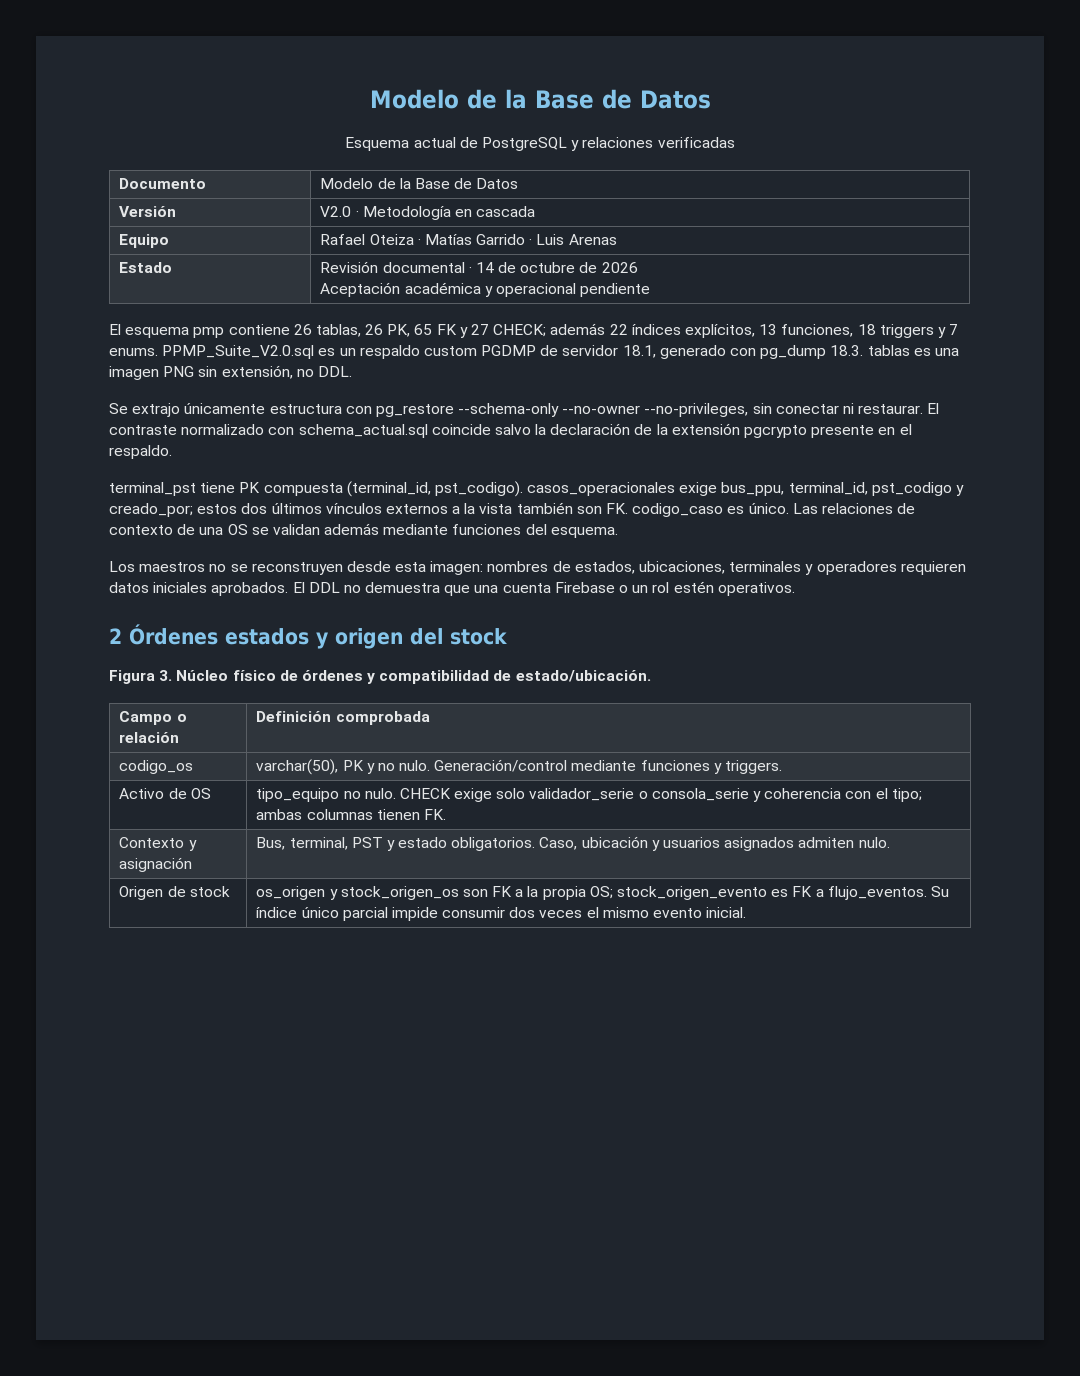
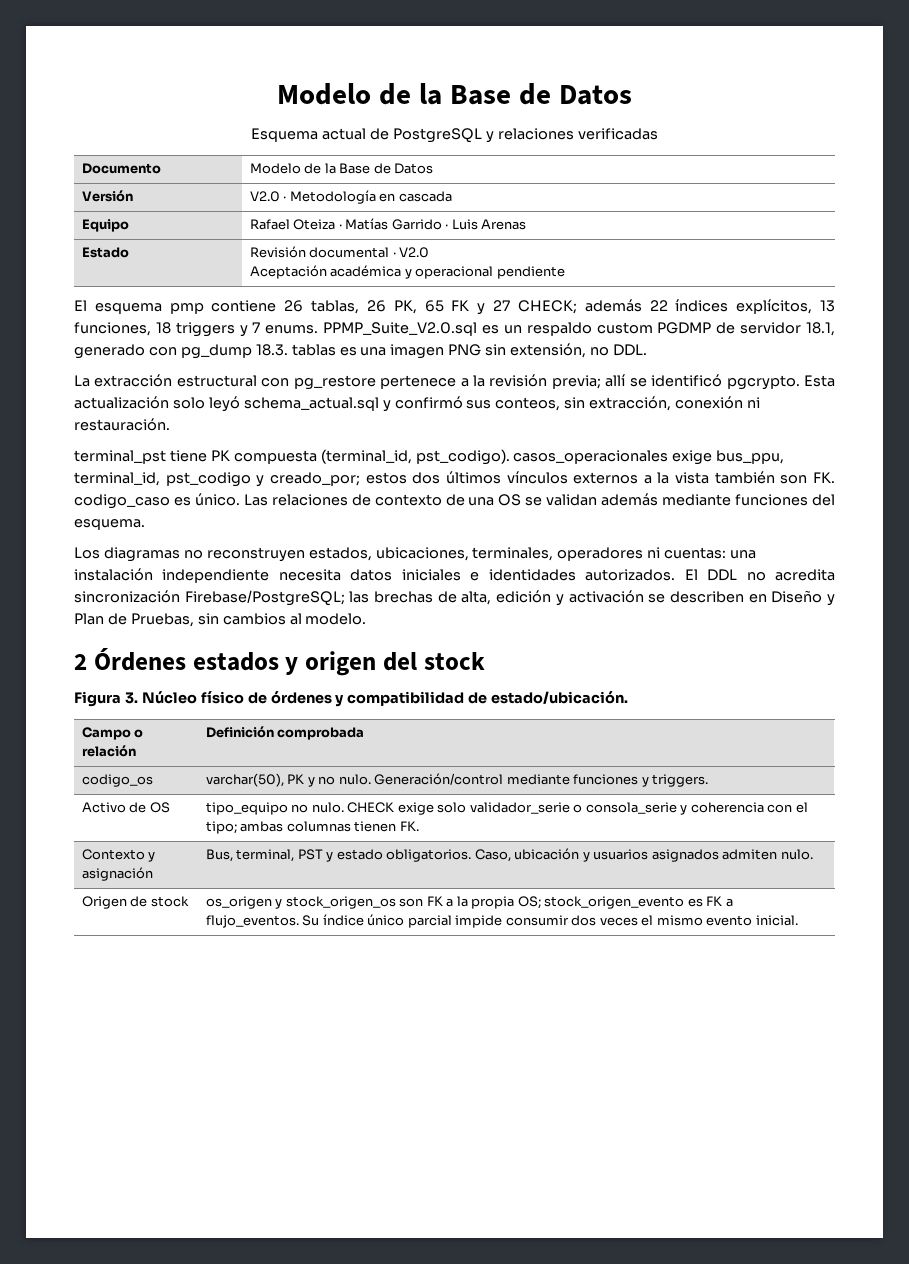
- Estado | Revisión documental · 14 de octubre de 2026
+ Estado | Revisión documental · V2.0
- Se extrajo únicamente estructura con pg_restore --schema-only --no-owner --no-privileges, sin conectar ni restaurar. El contraste normalizado con schema_actual.sql coincide salvo la declaración de la extensión pgcrypto presente en el respaldo.
+ La extracción estructural con pg_restore pertenece a la revisión previa; allí se identificó pgcrypto. Esta actualización solo leyó schema_actual.sql y confirmó sus conteos, sin extracción, conexión ni restauración.
- Los maestros no se reconstruyen desde esta imagen: nombres de estados, ubicaciones, terminales y operadores requieren datos iniciales aprobados. El DDL no demuestra que una cuenta Firebase o un rol estén operativos.
+ Los diagramas no reconstruyen estados, ubicaciones, terminales, operadores ni cuentas: una instalación independiente necesita datos iniciales e identidades autorizados. El DDL no acredita sincronización Firebase/PostgreSQL; las brechas de alta, edición y activación se describen en Diseño y Plan de Pruebas, sin cambios al modelo.

